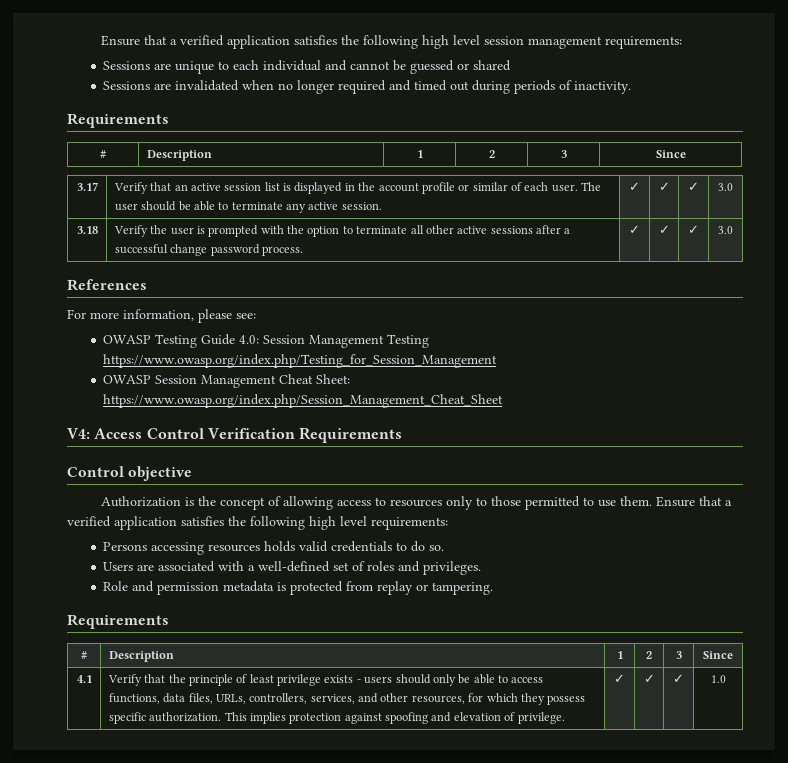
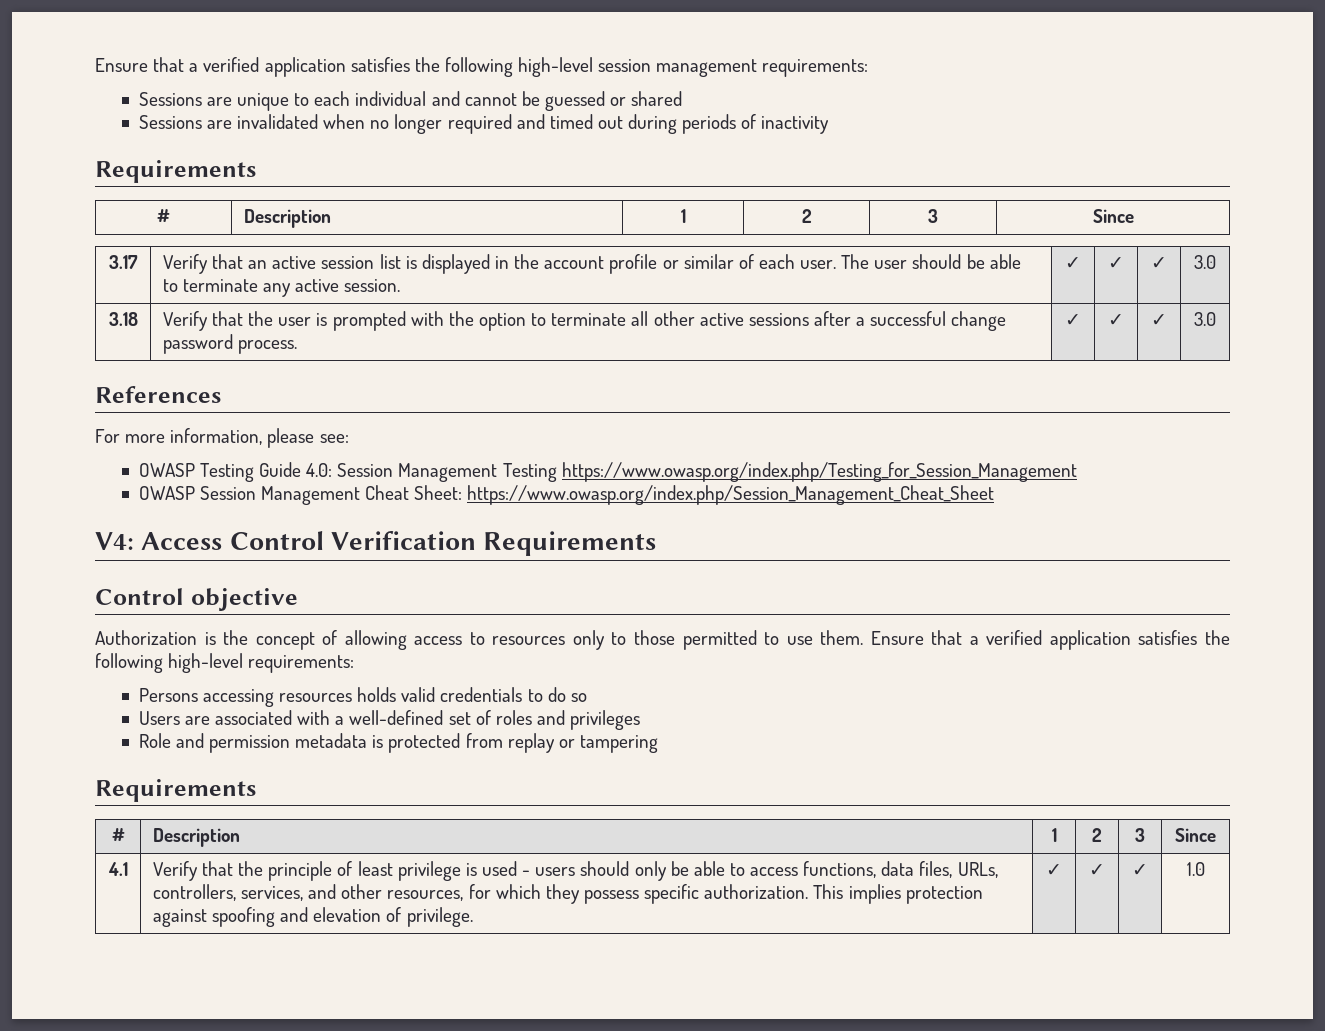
- Ensure that a verified application satisfies the following high level session management requirements:
+ Ensure that a verified application satisfies the following high-level session management requirements:
- Sessions are invalidated when no longer required and timed out during periods of inactivity.
+ Sessions are invalidated when no longer required and timed out during periods of inactivity
- 3.18 | Verify the user is prompted with the option to terminate all other active sessions after a successful change password process. | ✓ | ✓ | ✓ | 3.0
+ 3.18 | Verify that the user is prompted with the option to terminate all other active sessions after a successful change password process. | ✓ | ✓ | ✓ | 3.0
- Ensure that a verified application satisfies the following high level requirements:
+ Ensure that a verified application satisfies the following high-level requirements:
- Persons accessing resources holds valid credentials to do so.
+ Persons accessing resources holds valid credentials to do so
- Users are associated with a well-defined set of roles and privileges.
+ Users are associated with a well-defined set of roles and privileges
- Role and permission metadata is protected from replay or tampering.
+ Role and permission metadata is protected from replay or tampering
- Verify that the principle of least privilege exists - users should only be able to access functions, data files, URLs, controllers, services, and other resources, for which they possess specific authorization.
+ Verify that the principle of least privilege is used - users should only be able to access functions, data files, URLs, controllers, services, and other resources, for which they possess specific authorization.

